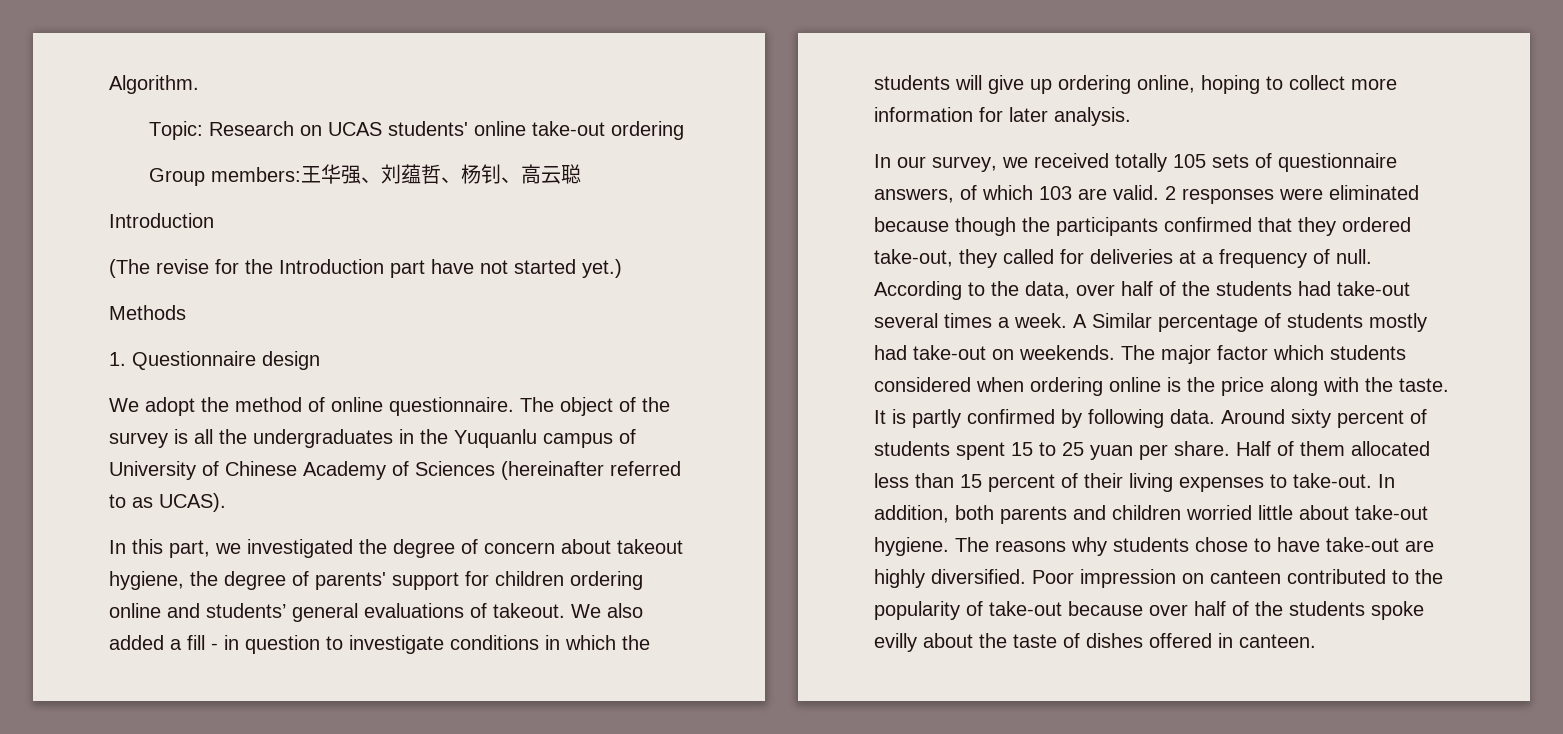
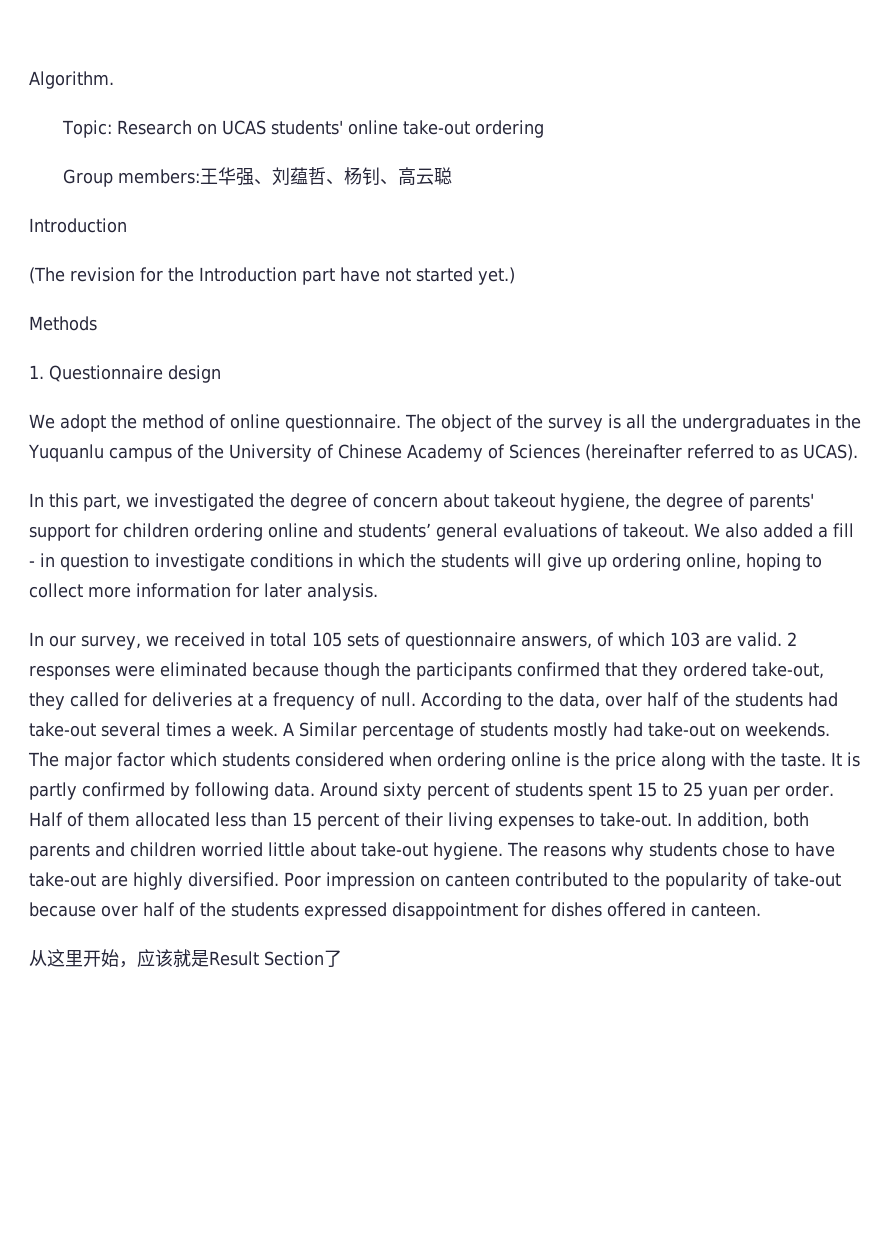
- (The revise for the Introduction part have not started yet.)
+ (The revision for the Introduction part have not started yet.)
- The object of the survey is all the undergraduates in the Yuquanlu campus of University of Chinese Academy of Sciences (hereinafter referred to as UCAS).
+ The object of the survey is all the undergraduates in the Yuquanlu campus of the University of Chinese Academy of Sciences (hereinafter referred to as UCAS).
- In our survey, we received totally 105 sets of questionnaire answers, of which 103 are valid.
+ In our survey, we received in total 105 sets of questionnaire answers, of which 103 are valid.
- Around sixty percent of students spent 15 to 25 yuan per share.
+ Around sixty percent of students spent 15 to 25 yuan per order.
- Poor impression on canteen contributed to the popularity of take-out because over half of the students spoke evilly about the taste of dishes offered in canteen.
+ Poor impression on canteen contributed to the popularity of take-out because over half of the students expressed disappointment for dishes offered in canteen.
+ 从这里开始，应该就是Result Section了

